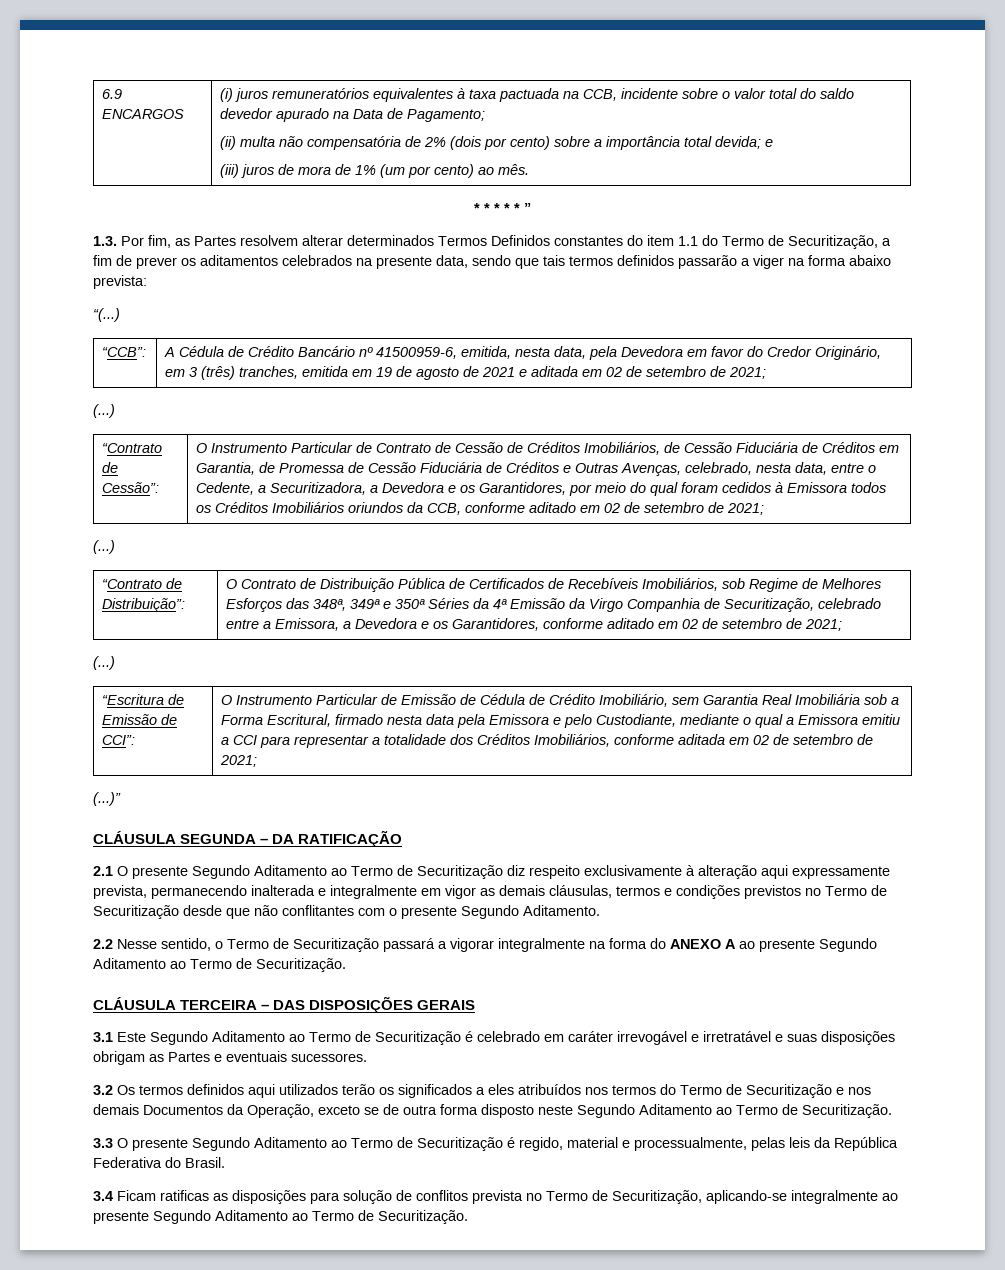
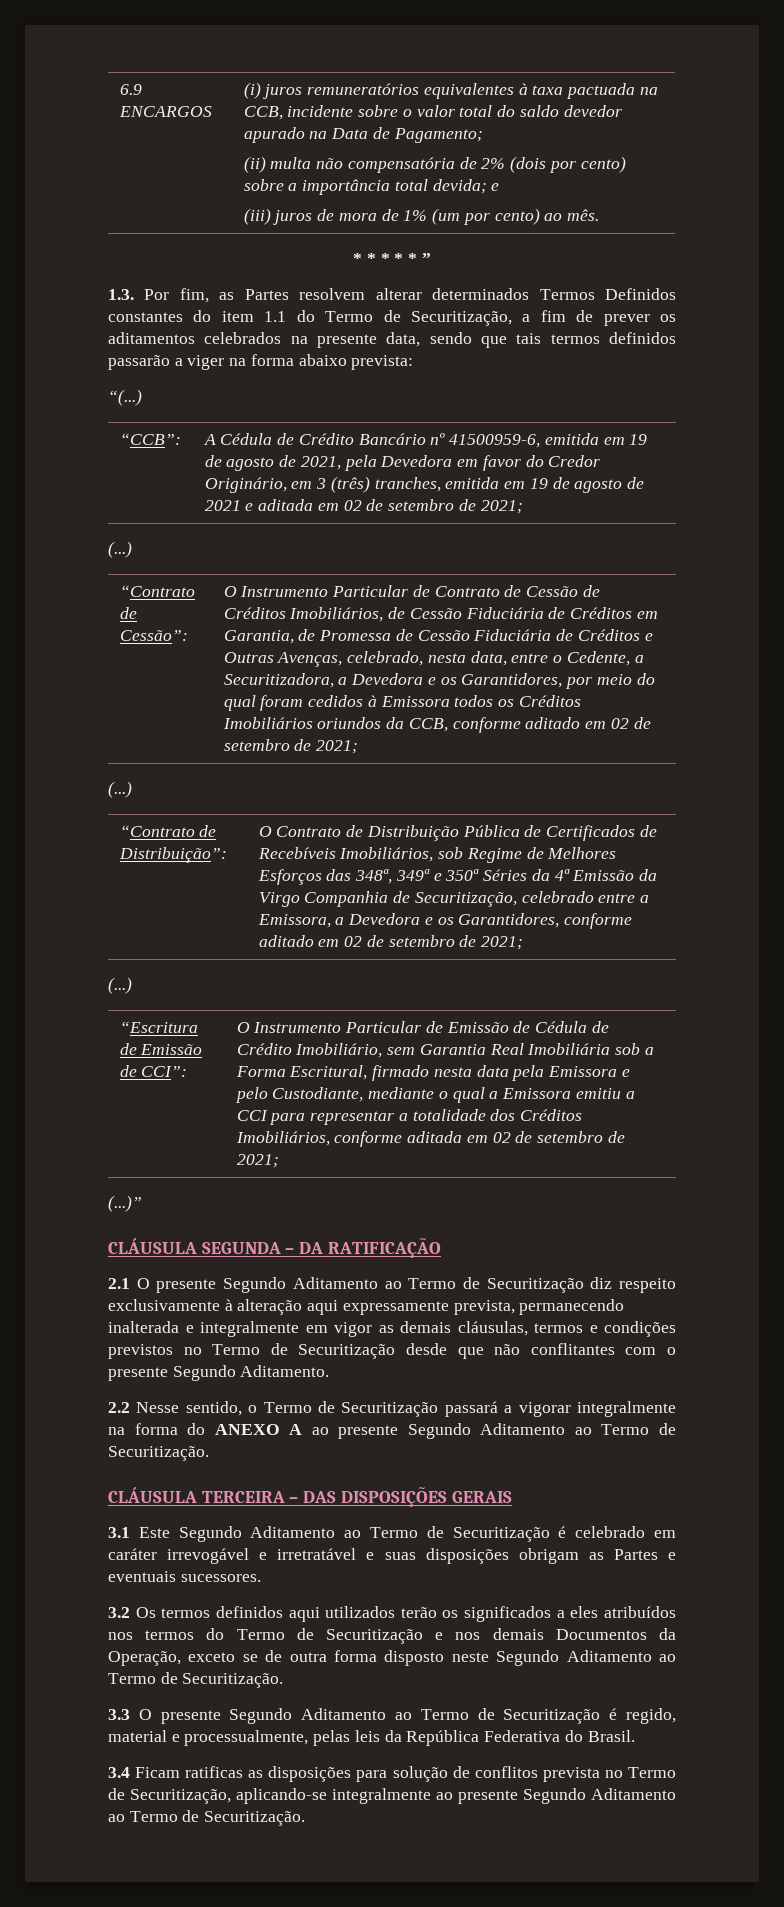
- A Cédula de Crédito Bancário nº 41500959-6, emitida, nesta data, pela Devedora em favor do Credor Originário, em 3 (três) tranches, emitida em 19 de agosto de 2021 e aditada em 02 de setembro de 2021;
+ A Cédula de Crédito Bancário nº 41500959-6, emitida em 19 de agosto de 2021, pela Devedora em favor do Credor Originário, em 3 (três) tranches, emitida em 19 de agosto de 2021 e aditada em 02 de setembro de 2021;

